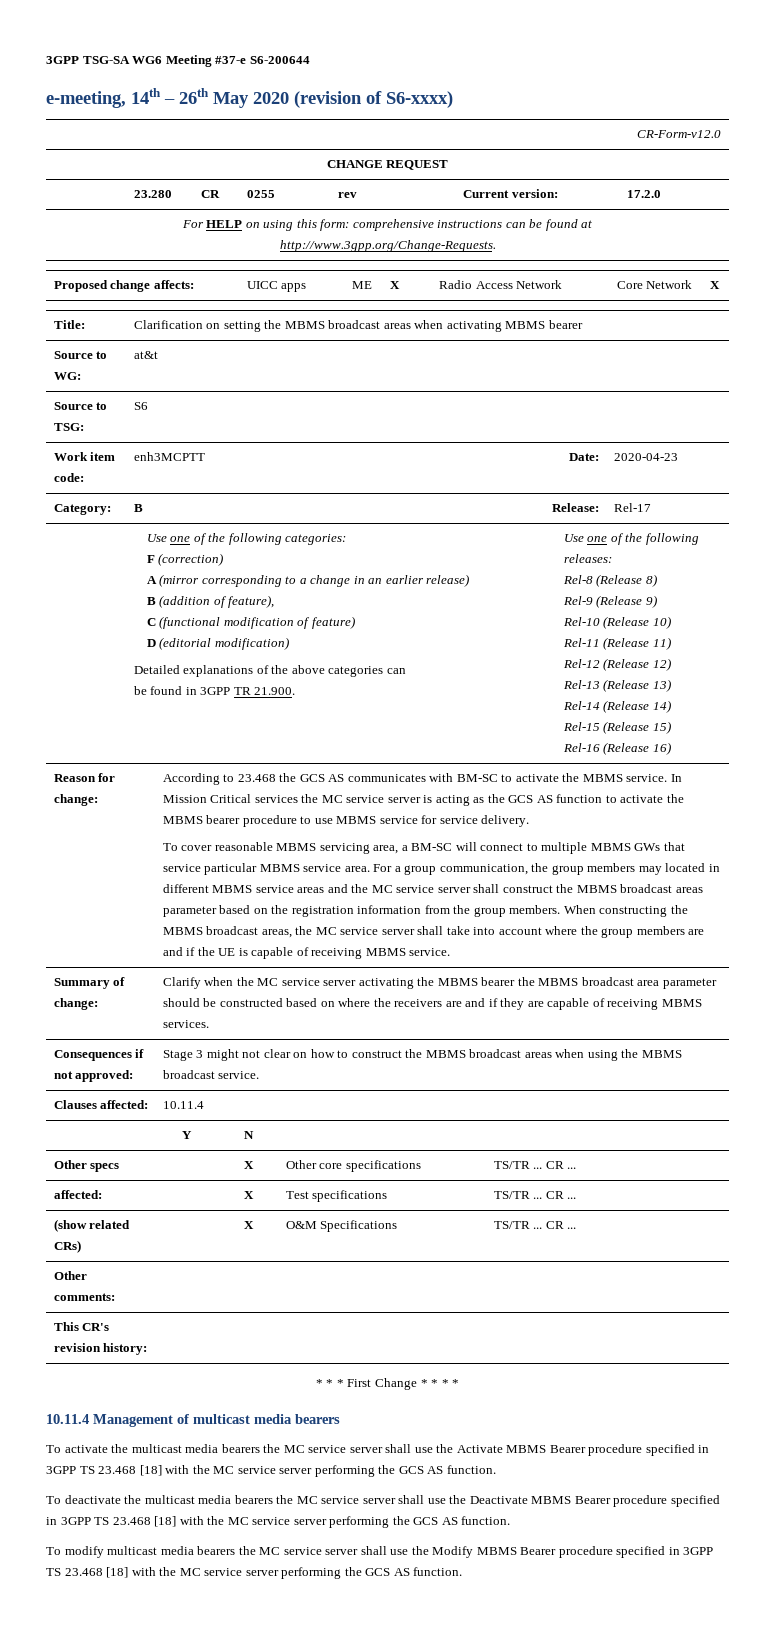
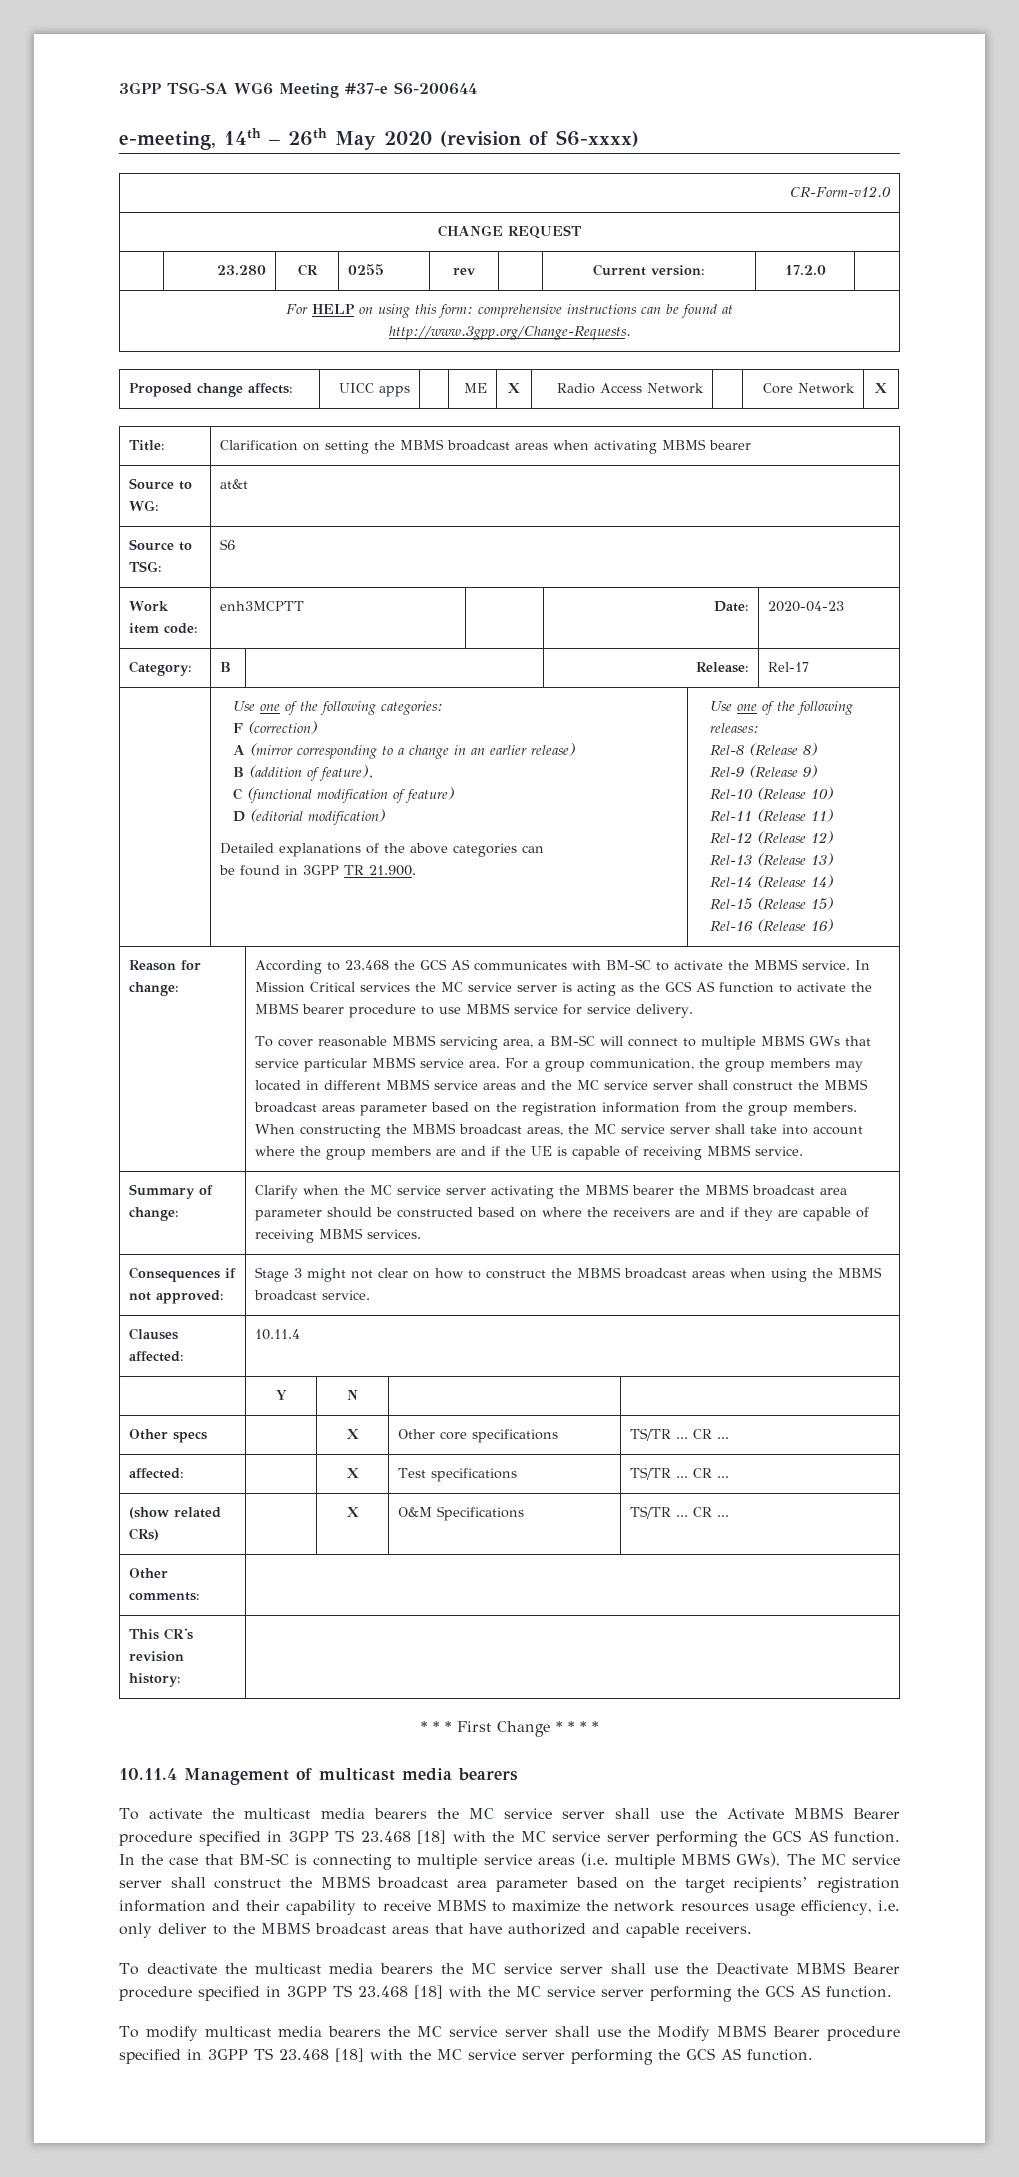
+ In the case that BM-SC is connecting to multiple service areas (i.e. multiple MBMS GWs), The MC service server shall construct the MBMS broadcast area parameter based on the target recipients’ registration information and their capability to receive MBMS to maximize the network resources usage efficiency, i.e. only deliver to the MBMS broadcast areas that have authorized and capable receivers.

